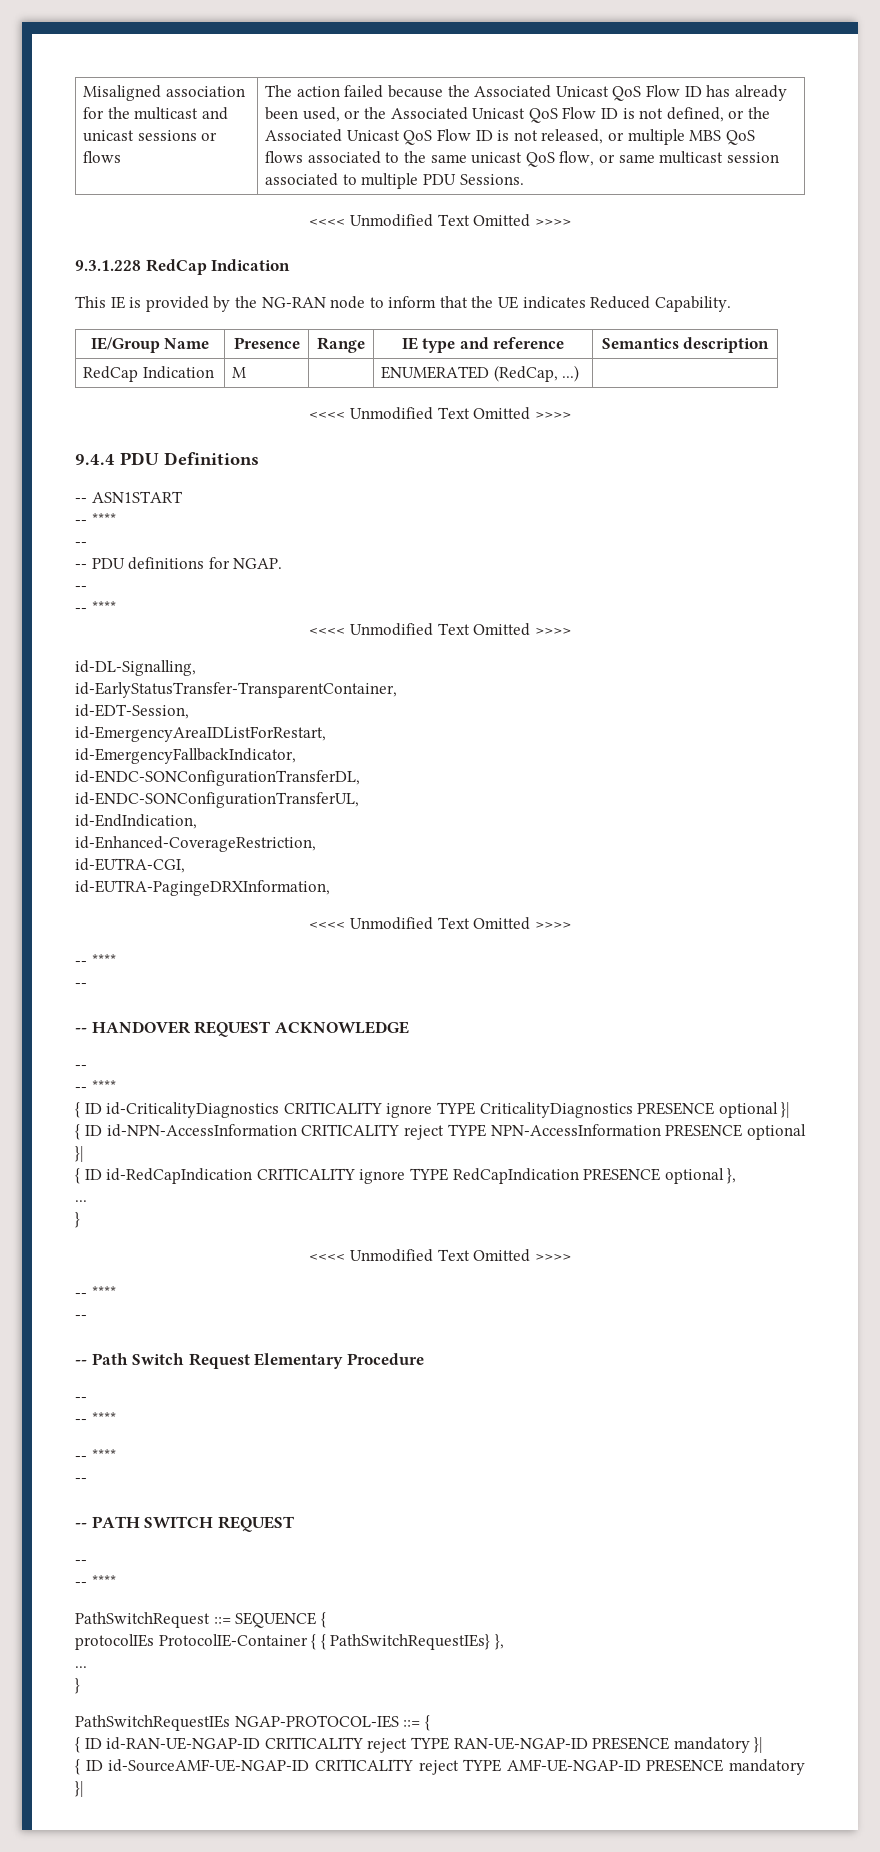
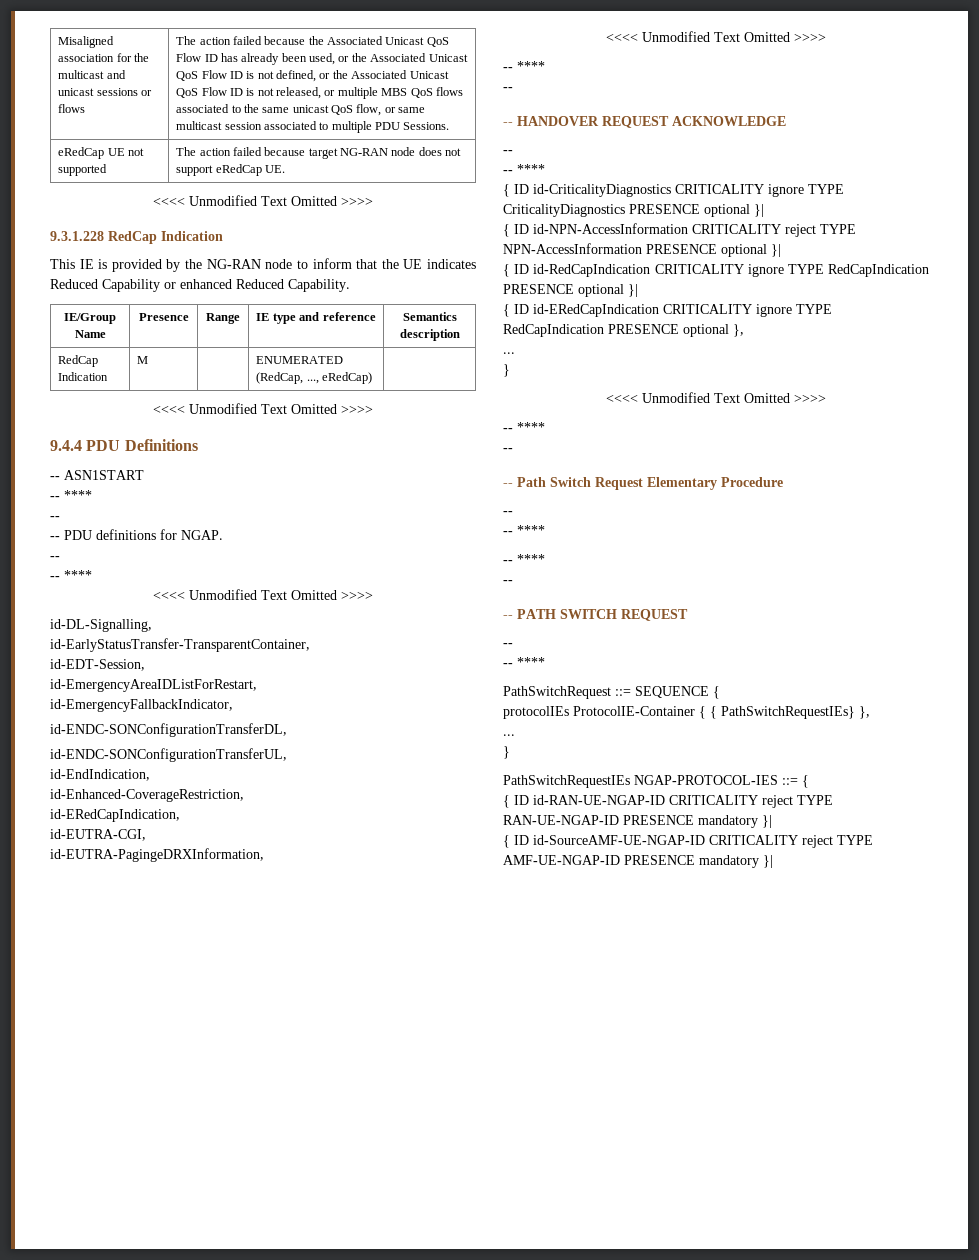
+ eRedCap UE not supported | The action failed because target NG-RAN node does not support eRedCap UE.
- This IE is provided by the NG-RAN node to inform that the UE indicates Reduced Capability.
+ This IE is provided by the NG-RAN node to inform that the UE indicates Reduced Capability or enhanced Reduced Capability.
- RedCap Indication | M | | ENUMERATED (RedCap, ...) |
+ RedCap Indication | M | | ENUMERATED (RedCap, ..., eRedCap) |
+ id-ERedCapIndication,
- { ID id-RedCapIndication CRITICALITY ignore TYPE RedCapIndication PRESENCE optional },
+ { ID id-RedCapIndication CRITICALITY ignore TYPE RedCapIndication PRESENCE optional }|
+ { ID id-ERedCapIndication CRITICALITY ignore TYPE RedCapIndication PRESENCE optional },

